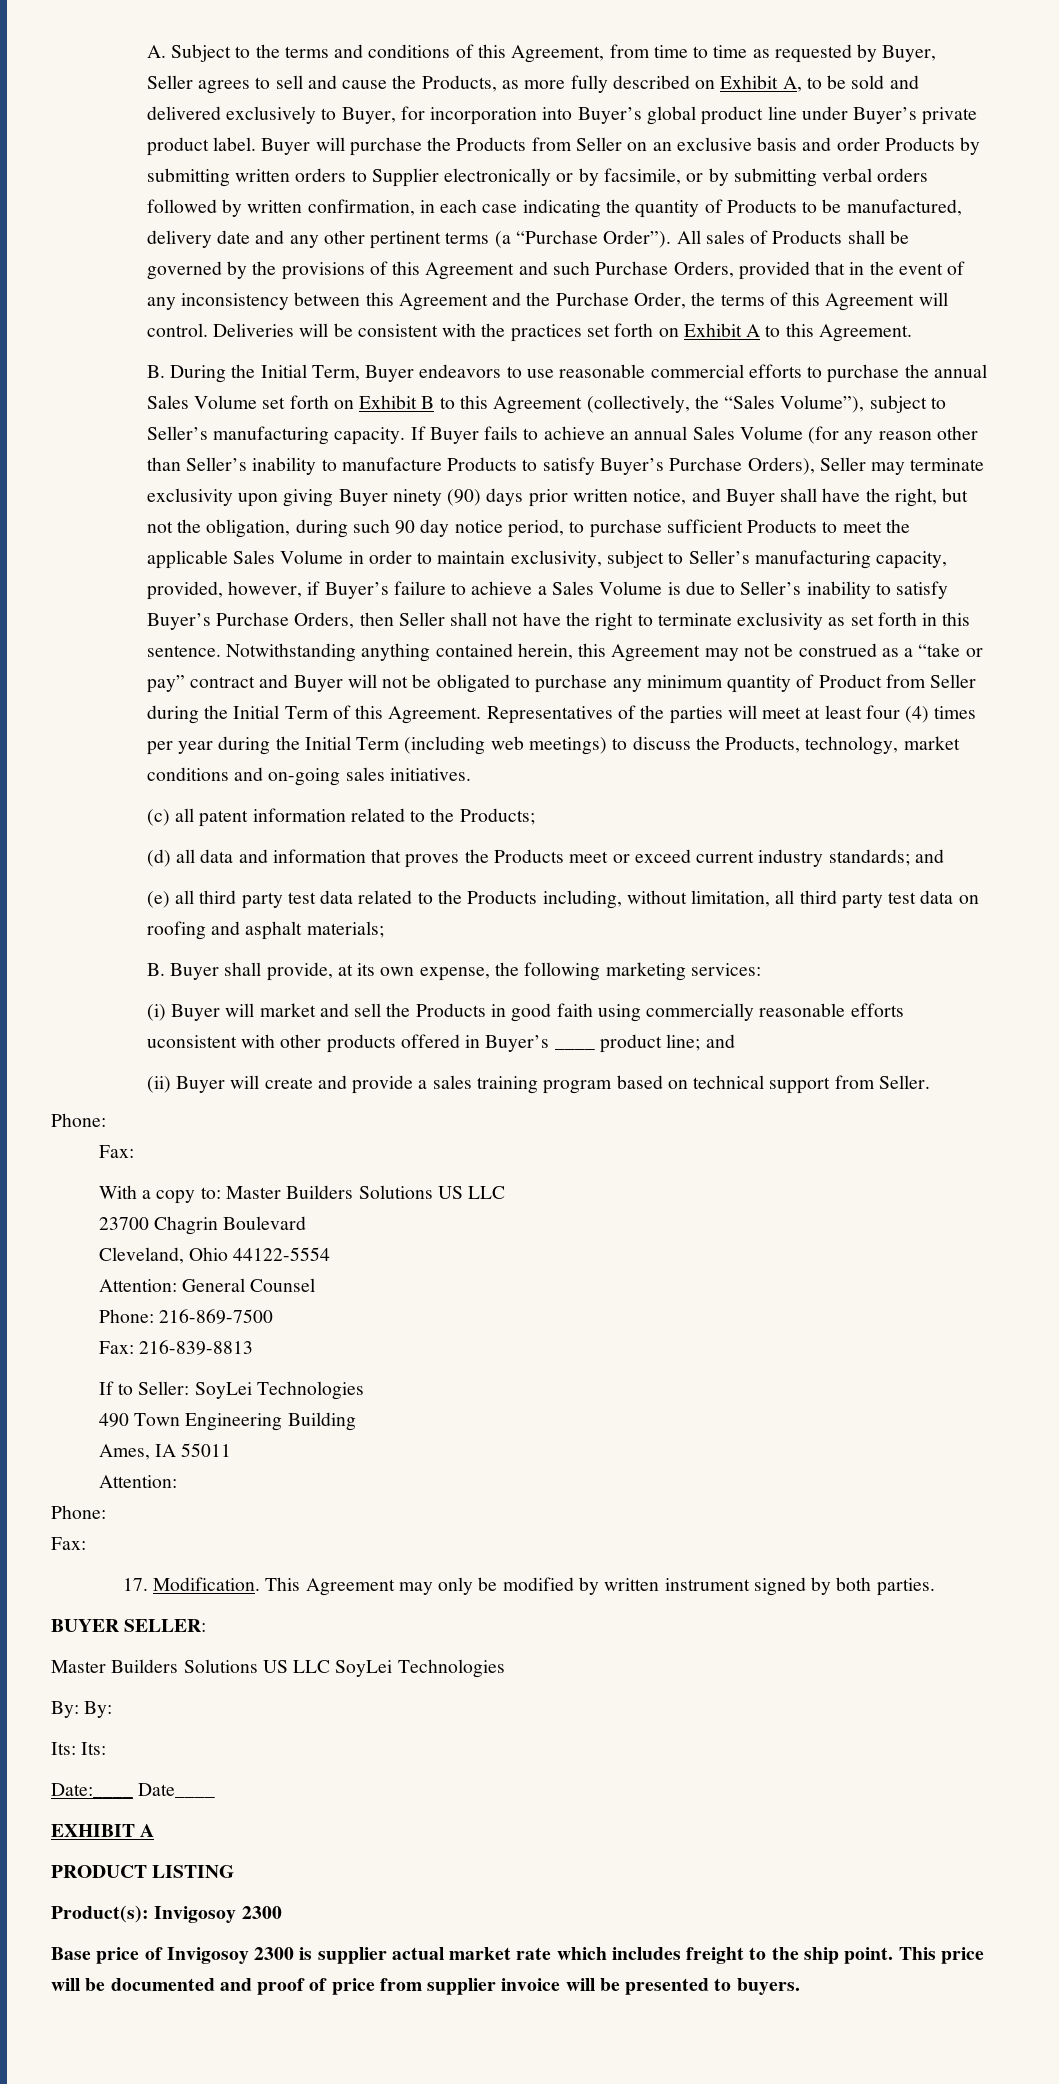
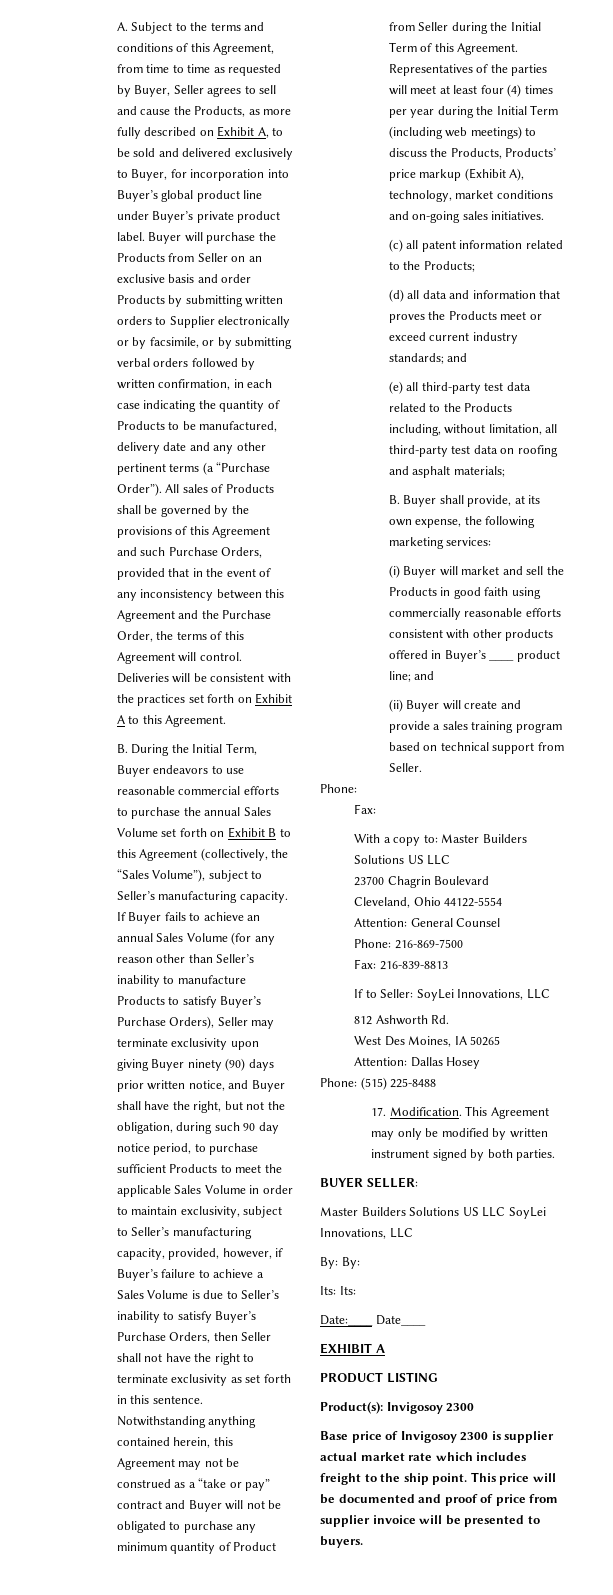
- Representatives of the parties will meet at least four (4) times per year during the Initial Term (including web meetings) to discuss the Products, technology, market conditions and on-going sales initiatives.
+ Representatives of the parties will meet at least four (4) times per year during the Initial Term (including web meetings) to discuss the Products, Products’ price markup (Exhibit A), technology, market conditions and on-going sales initiatives.
- (e) all third party test data related to the Products including, without limitation, all third party test data on roofing and asphalt materials;
+ (e) all third-party test data related to the Products including, without limitation, all third-party test data on roofing and asphalt materials;
- (i) Buyer will market and sell the Products in good faith using commercially reasonable efforts uconsistent with other products offered in Buyer’s ____ product line; and
+ (i) Buyer will market and sell the Products in good faith using commercially reasonable efforts consistent with other products offered in Buyer’s ____ product line; and
- If to Seller: SoyLei Technologies
- 490 Town Engineering Building
- Ames, IA 55011
- Attention:
- Phone:
- Fax:
+ If to Seller: SoyLei Innovations, LLC
+ 812 Ashworth Rd.
+ West Des Moines, IA 50265
+ Attention: Dallas Hosey
+ Phone: (515) 225-8488
- Master Builders Solutions US LLC SoyLei Technologies
+ Master Builders Solutions US LLC SoyLei Innovations, LLC

